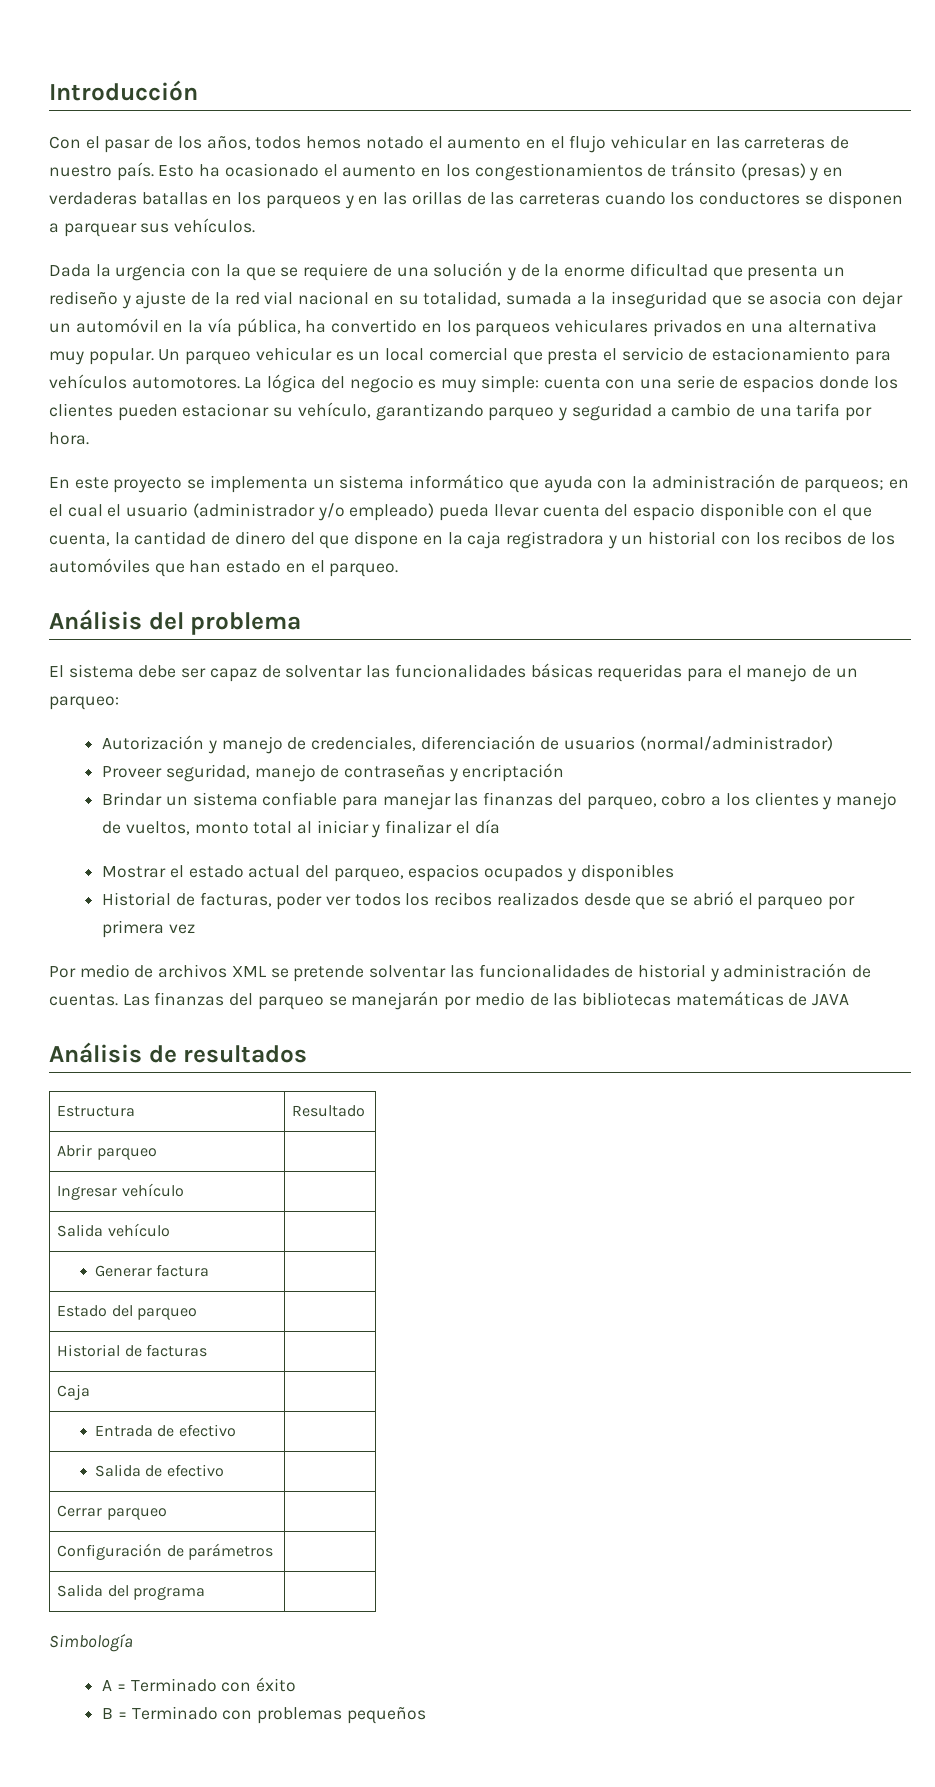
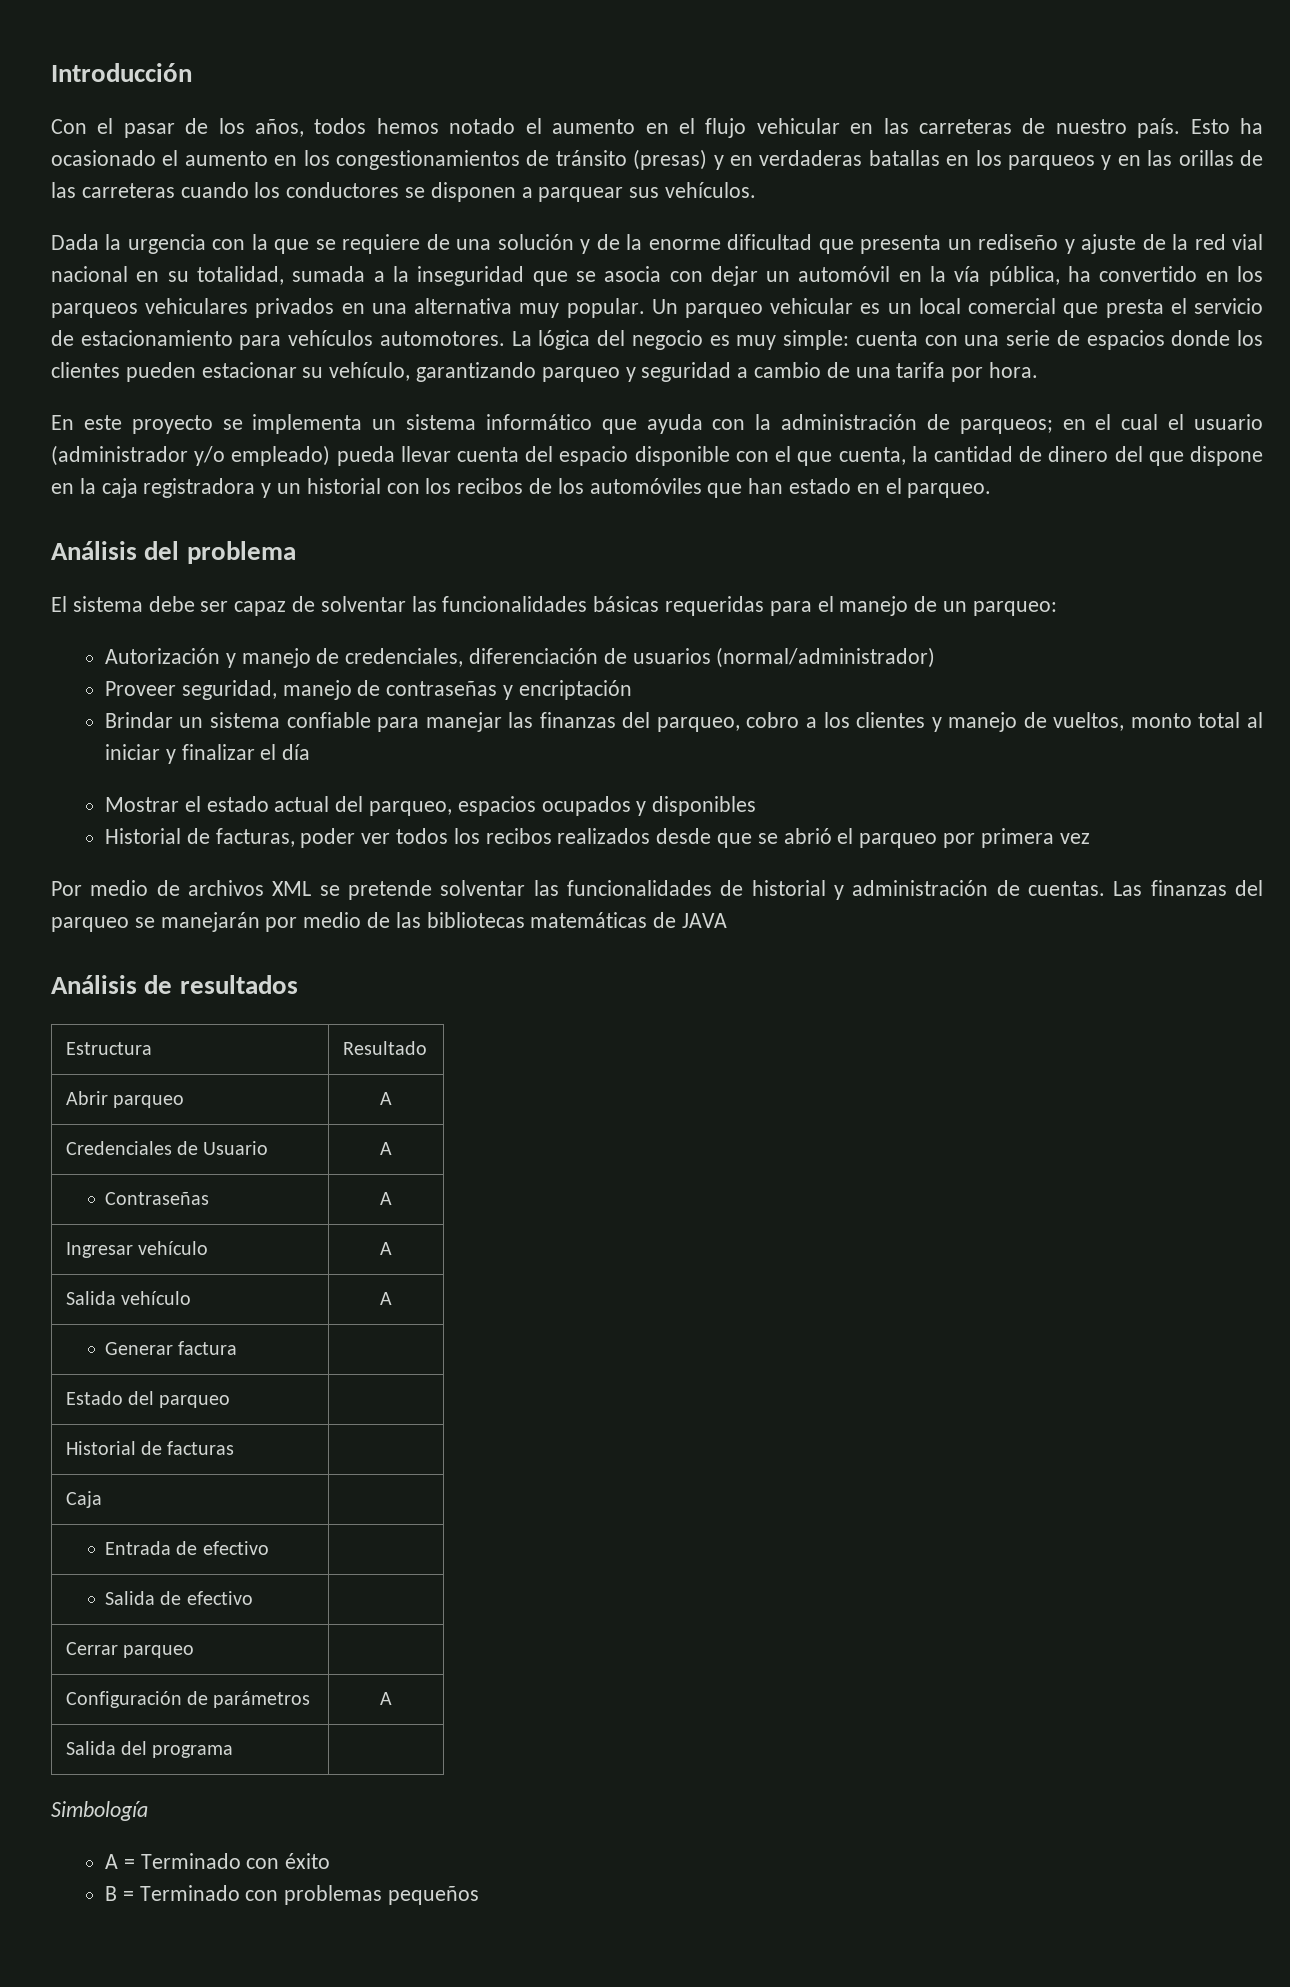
- Abrir parqueo |
+ Abrir parqueo | A
+ Credenciales de Usuario | A
+ Contraseñas | A
- Ingresar vehículo |
+ Ingresar vehículo | A
- Salida vehículo |
+ Salida vehículo | A
- Configuración de parámetros |
+ Configuración de parámetros | A

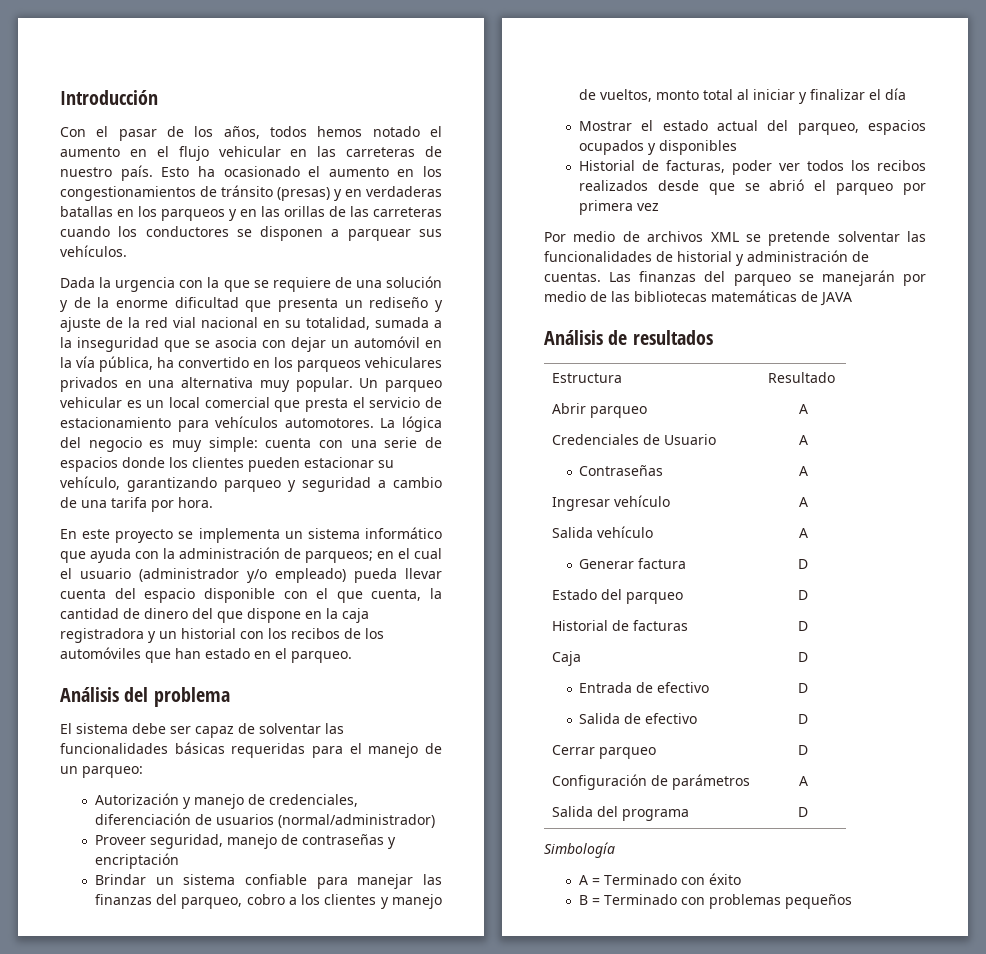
- Generar factura |
+ Generar factura | D
- Estado del parqueo |
+ Estado del parqueo | D
- Historial de facturas |
+ Historial de facturas | D
- Caja |
+ Caja | D
- Entrada de efectivo |
+ Entrada de efectivo | D
- Salida de efectivo |
+ Salida de efectivo | D
- Cerrar parqueo |
+ Cerrar parqueo | D
- Salida del programa |
+ Salida del programa | D

